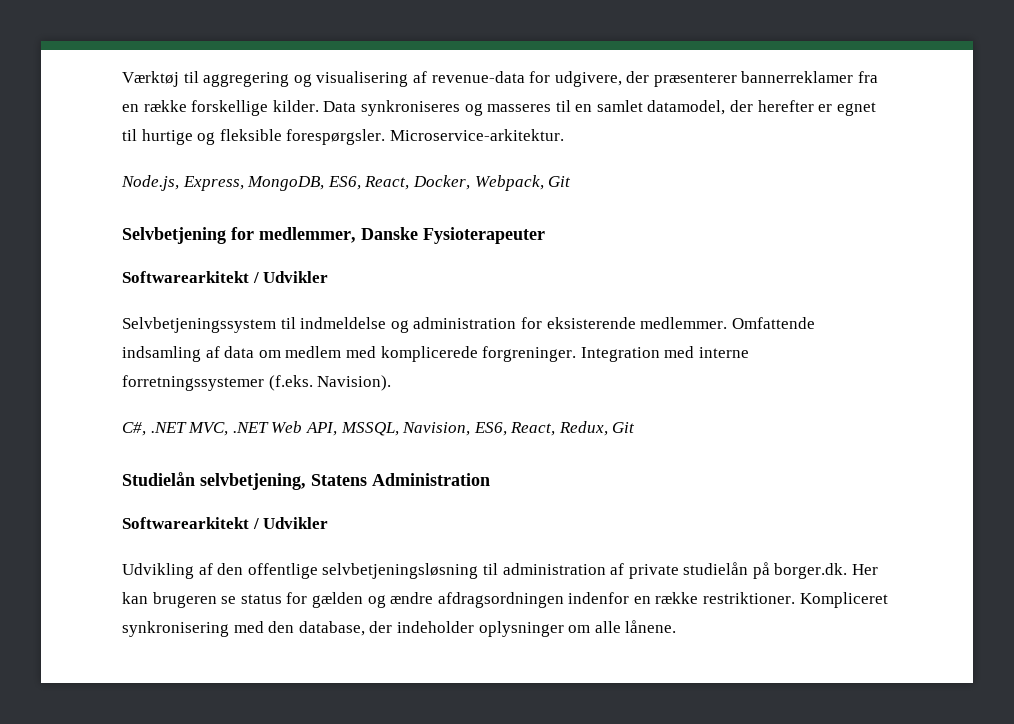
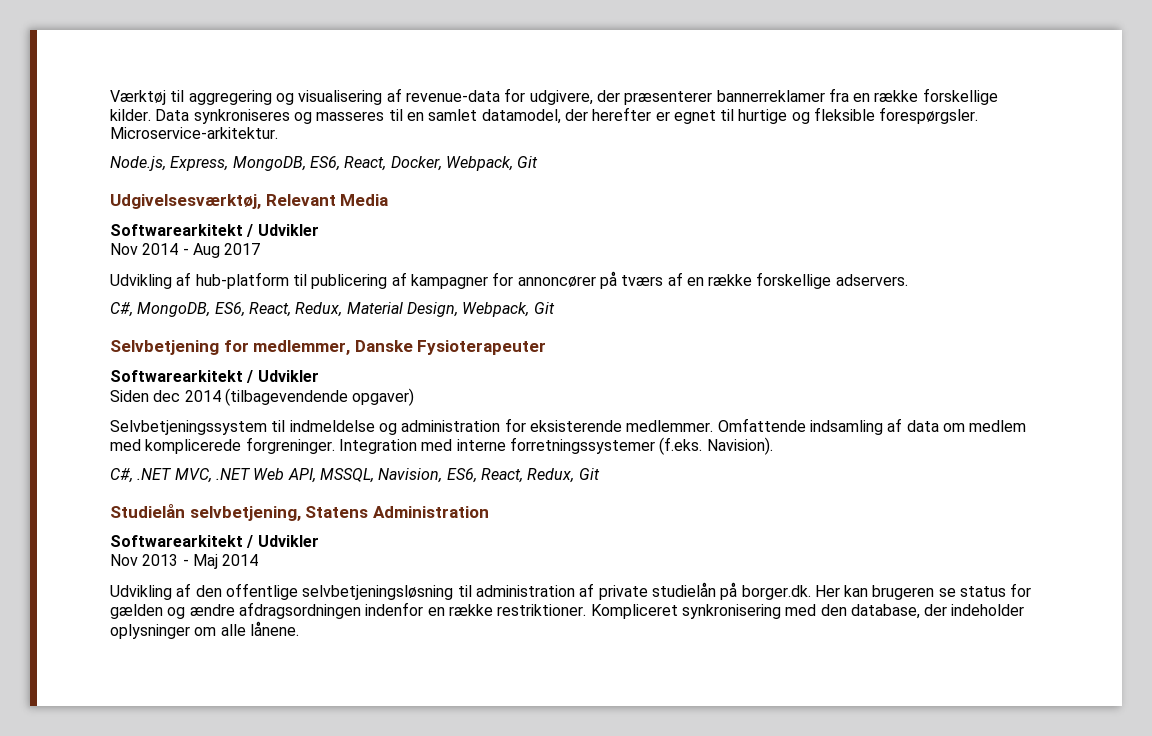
+ Udgivelsesværktøj, Relevant Media
+ Softwarearkitekt / Udvikler
+ Nov 2014 - Aug 2017
+ Udvikling af hub-platform til publicering af kampagner for annoncører på tværs af en række forskellige adservers.
+ C#, MongoDB, ES6, React, Redux, Material Design, Webpack, Git
+ Siden dec 2014 (tilbagevendende opgaver)
+ Nov 2013 - Maj 2014

